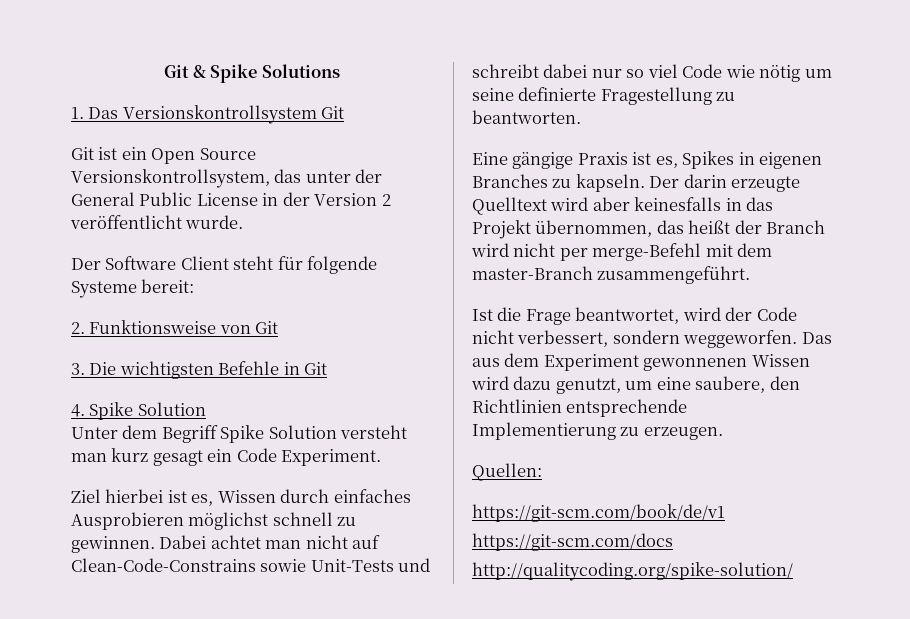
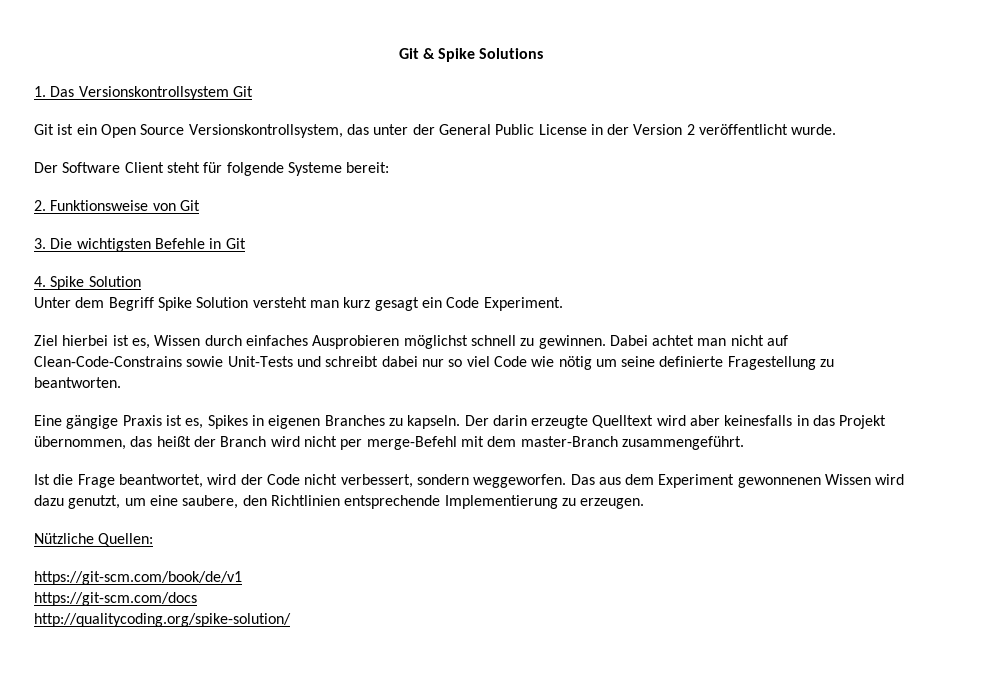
- Quellen:
+ Nützliche Quellen:

